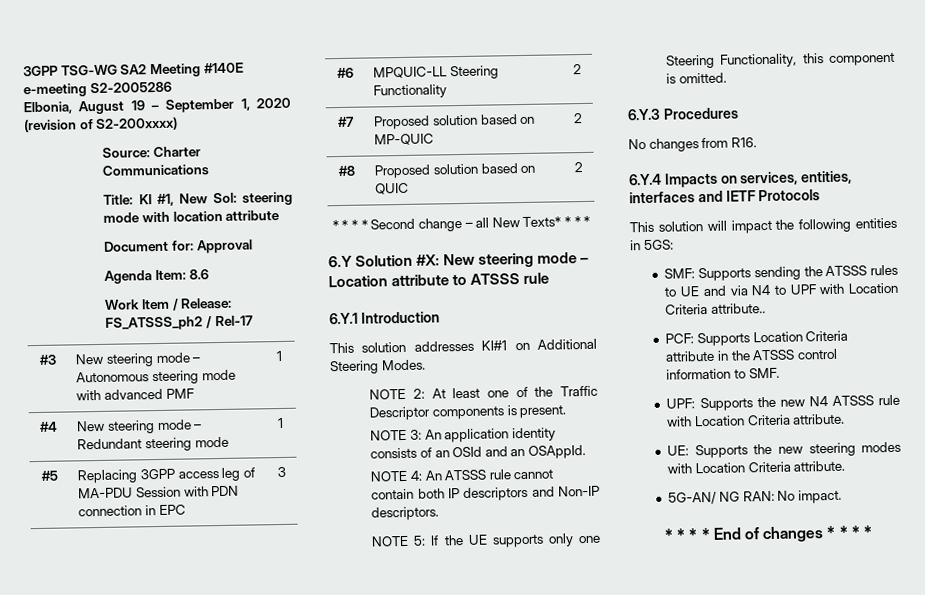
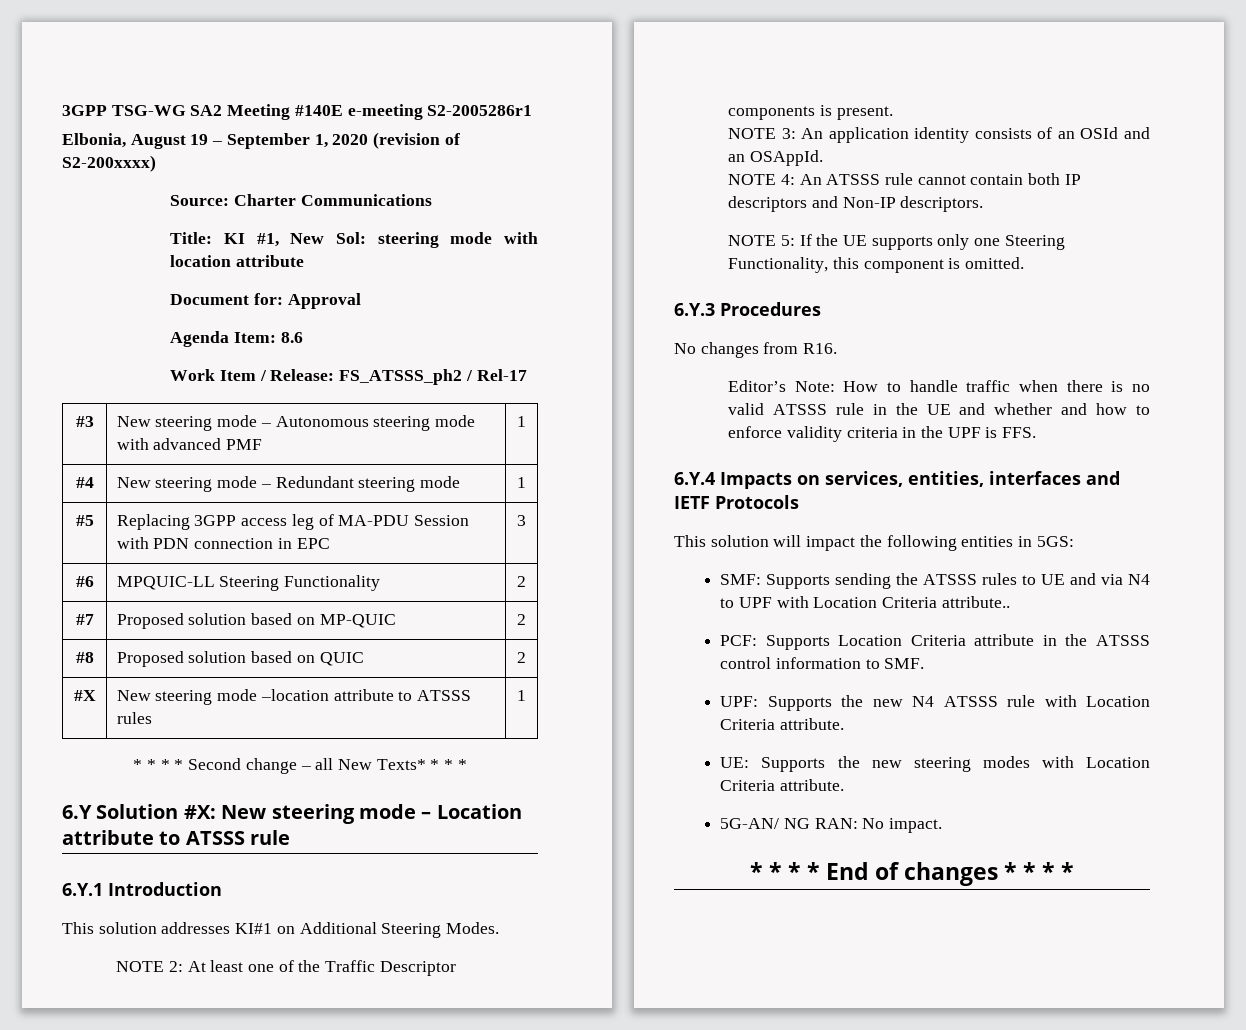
- 3GPP TSG-WG SA2 Meeting #140E e-meeting S2-2005286
+ 3GPP TSG-WG SA2 Meeting #140E e-meeting S2-2005286r1
+ #X | New steering mode –location attribute to ATSSS rules | 1
+ Editor’s Note: How to handle traffic when there is no valid ATSSS rule in the UE and whether and how to enforce validity criteria in the UPF is FFS.

